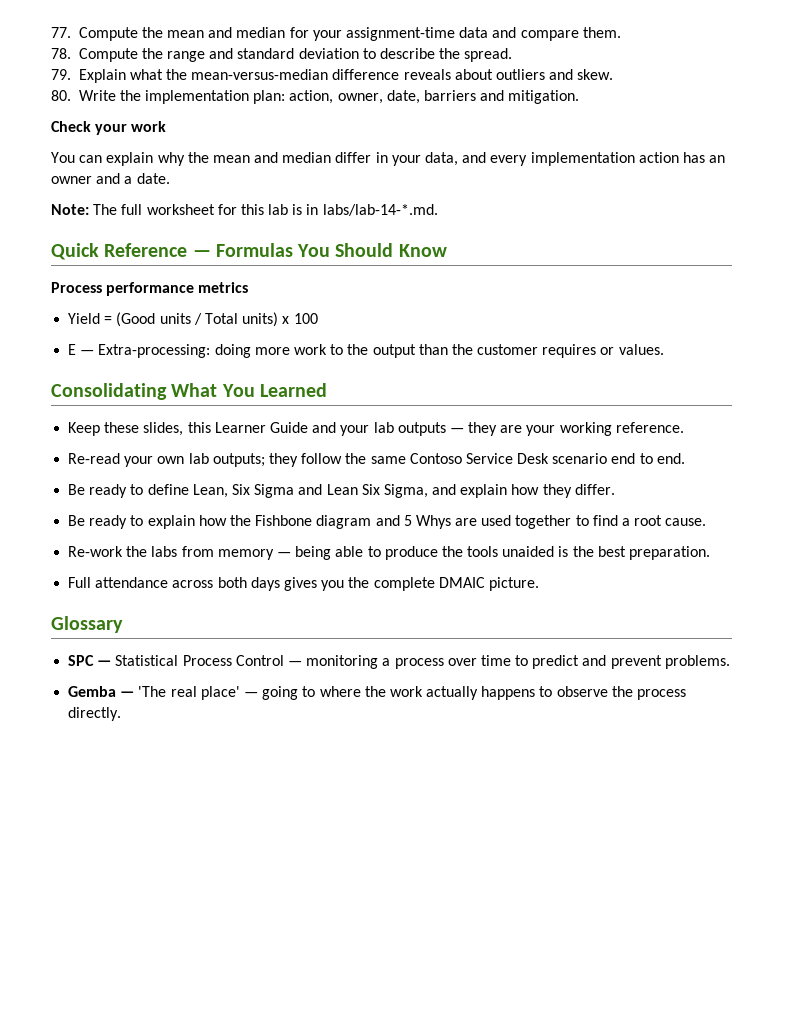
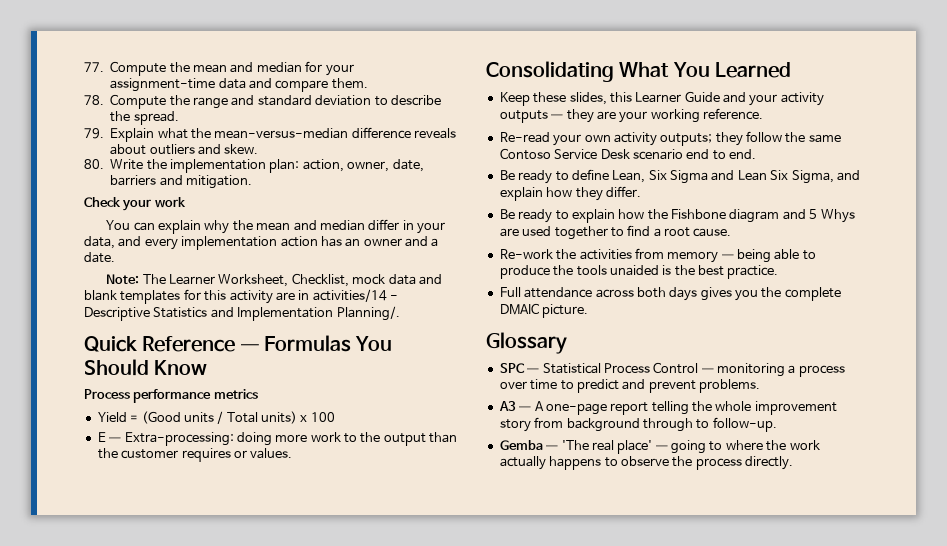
- Note: The full worksheet for this lab is in labs/lab-14-*.md.
+ Note: The Learner Worksheet, Checklist, mock data and blank templates for this activity are in activities/14 - Descriptive Statistics and Implementation Planning/.
- Keep these slides, this Learner Guide and your lab outputs — they are your working reference.
+ Keep these slides, this Learner Guide and your activity outputs — they are your working reference.
- Re-read your own lab outputs; they follow the same Contoso Service Desk scenario end to end.
+ Re-read your own activity outputs; they follow the same Contoso Service Desk scenario end to end.
- Re-work the labs from memory — being able to produce the tools unaided is the best preparation.
+ Re-work the activities from memory — being able to produce the tools unaided is the best practice.
+ A3 — A one-page report telling the whole improvement story from background through to follow-up.

